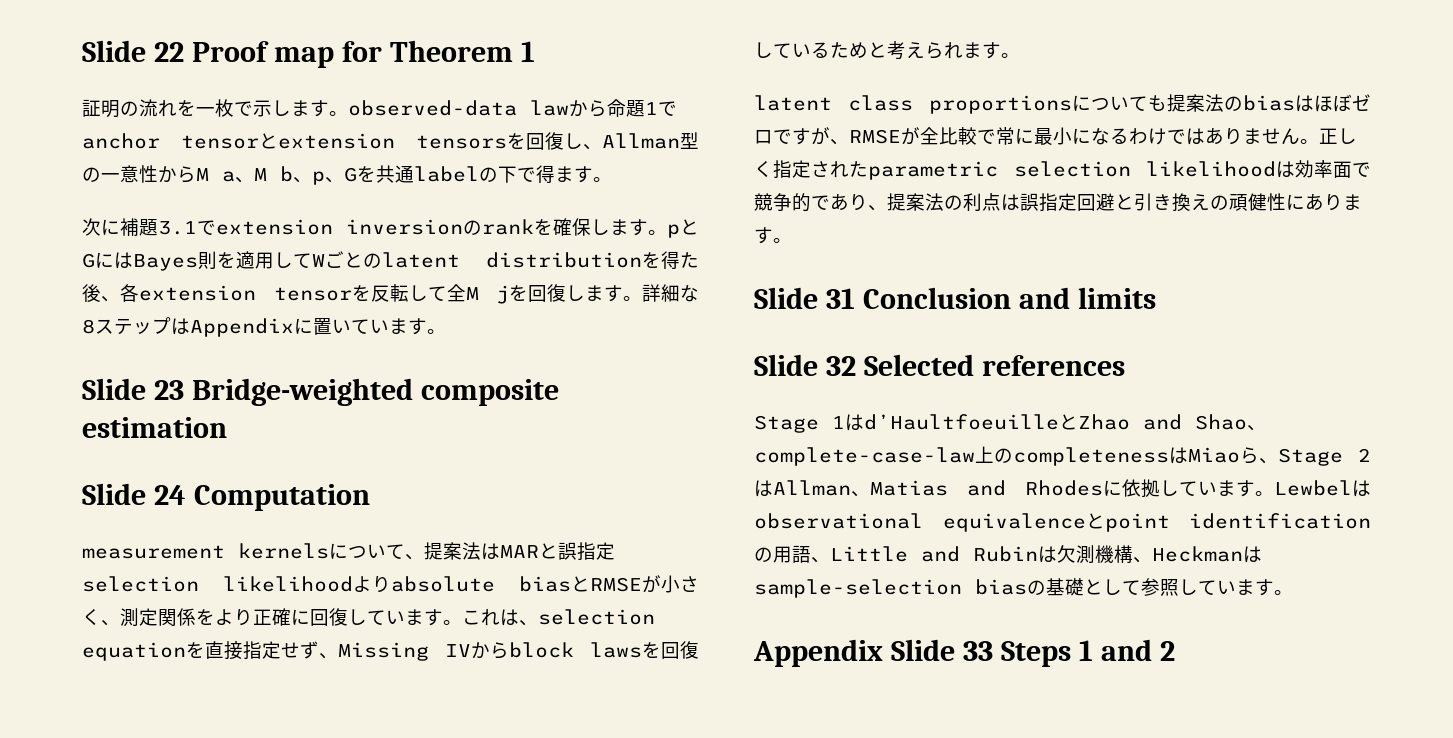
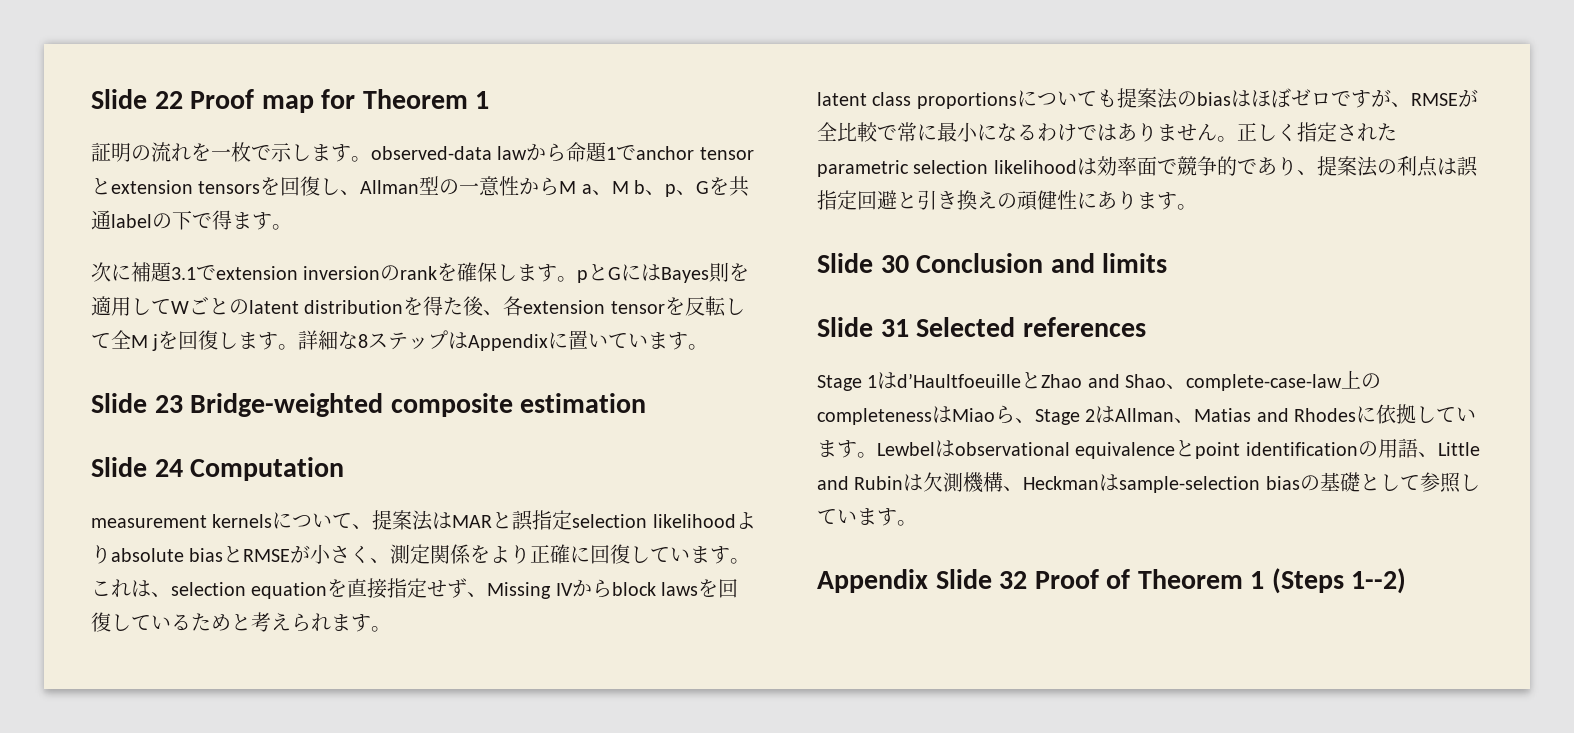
- Slide 31 Conclusion and limits
+ Slide 30 Conclusion and limits
- Slide 32 Selected references
+ Slide 31 Selected references
- Appendix Slide 33 Steps 1 and 2
+ Appendix Slide 32 Proof of Theorem 1 (Steps 1--2)

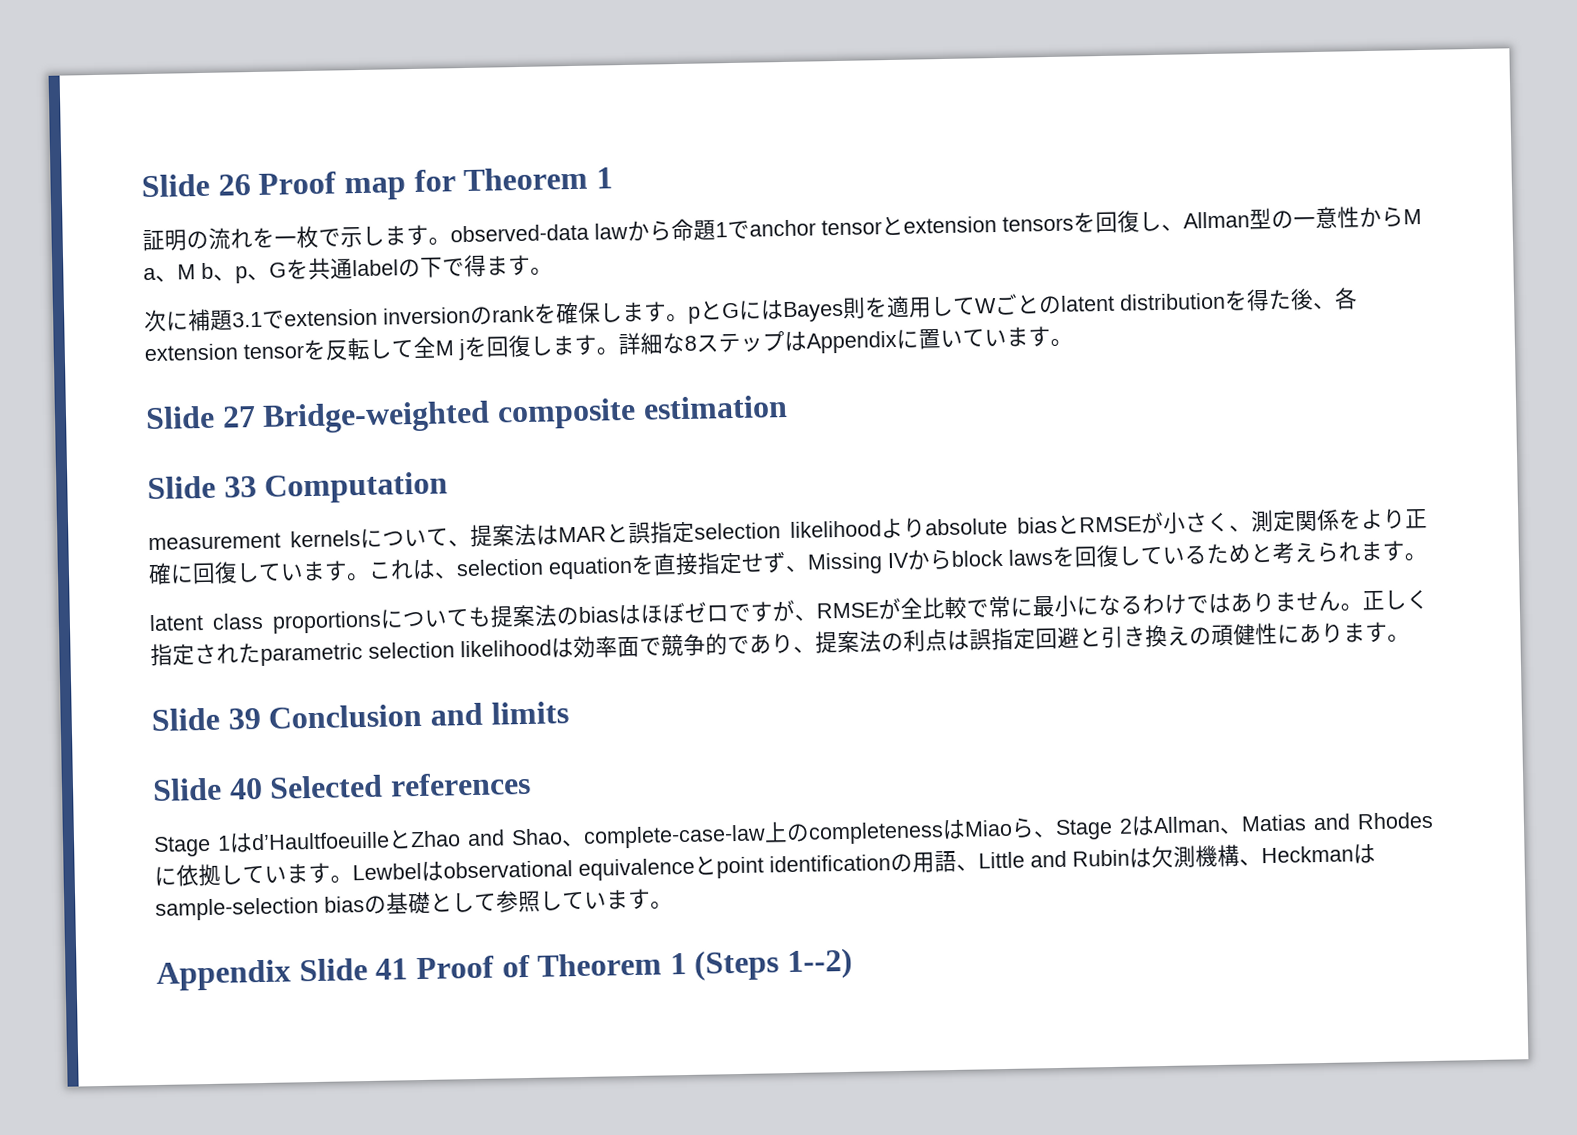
- Slide 22 Proof map for Theorem 1
+ Slide 26 Proof map for Theorem 1
- Slide 23 Bridge-weighted composite estimation
+ Slide 27 Bridge-weighted composite estimation
- Slide 24 Computation
+ Slide 33 Computation
- Slide 30 Conclusion and limits
+ Slide 39 Conclusion and limits
- Slide 31 Selected references
+ Slide 40 Selected references
- Appendix Slide 32 Proof of Theorem 1 (Steps 1--2)
+ Appendix Slide 41 Proof of Theorem 1 (Steps 1--2)

